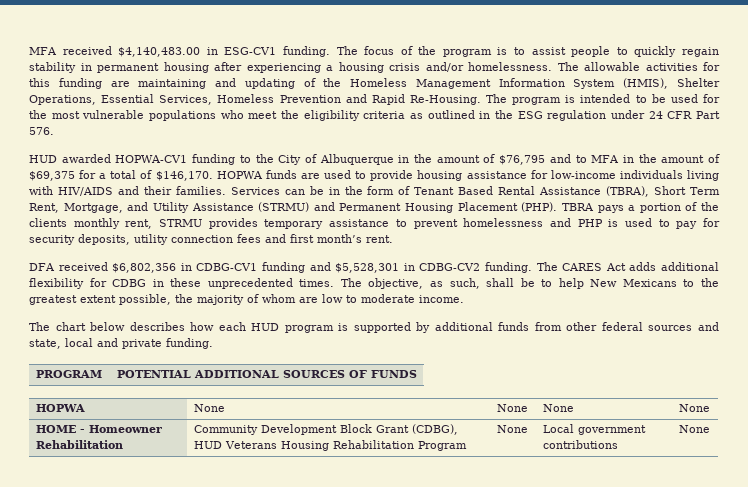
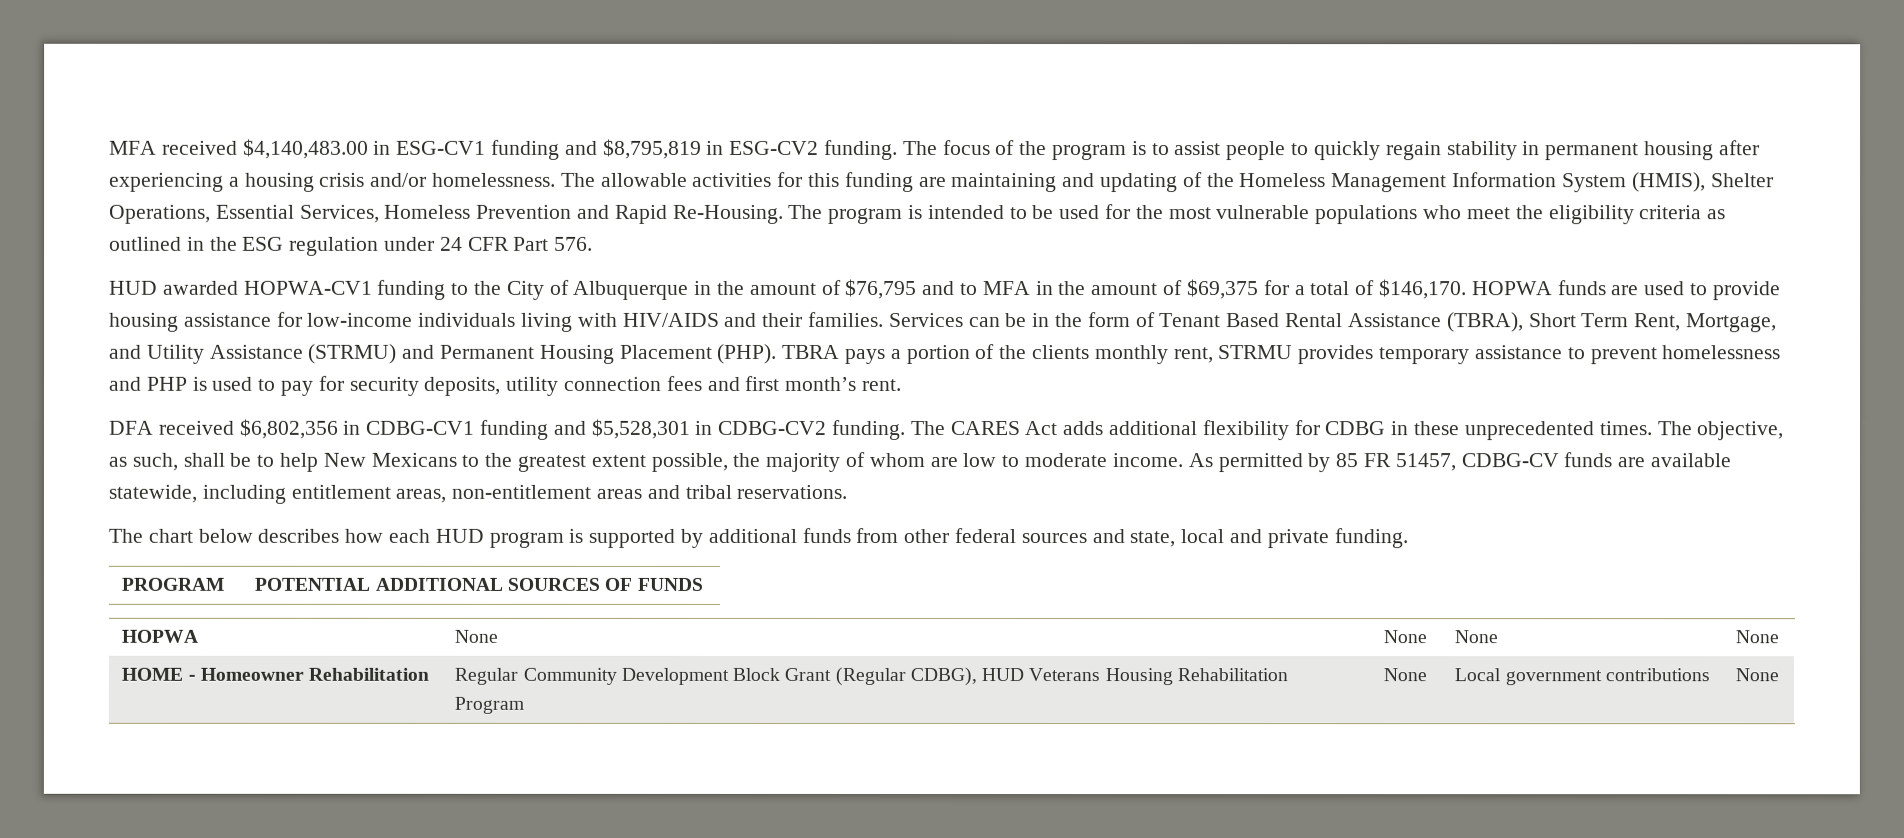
- MFA received $4,140,483.00 in ESG-CV1 funding.
+ MFA received $4,140,483.00 in ESG-CV1 funding and $8,795,819 in ESG-CV2 funding.
+ As permitted by 85 FR 51457, CDBG-CV funds are available statewide, including entitlement areas, non-entitlement areas and tribal reservations.
- HOME - Homeowner Rehabilitation | Community Development Block Grant (CDBG), HUD Veterans Housing Rehabilitation Program | None | Local government contributions | None
+ HOME - Homeowner Rehabilitation | Regular Community Development Block Grant (Regular CDBG), HUD Veterans Housing Rehabilitation Program | None | Local government contributions | None

